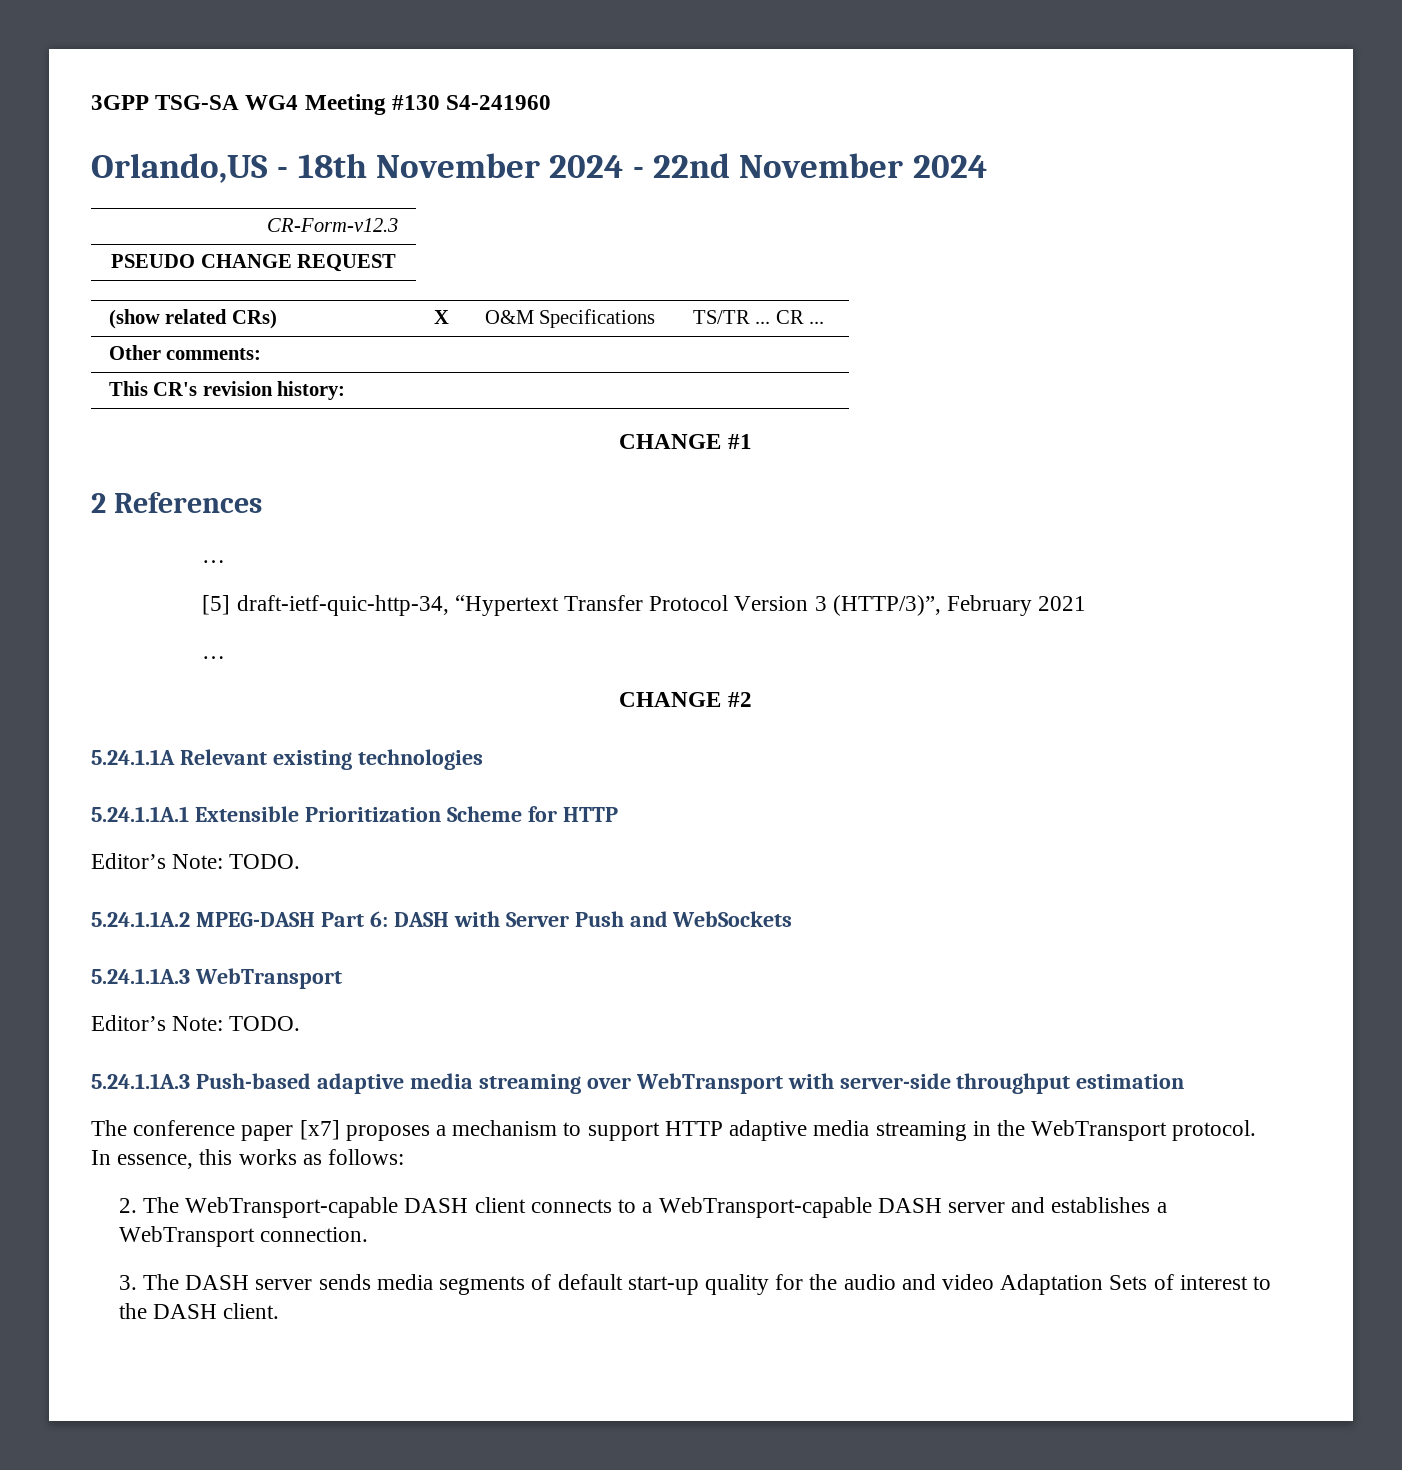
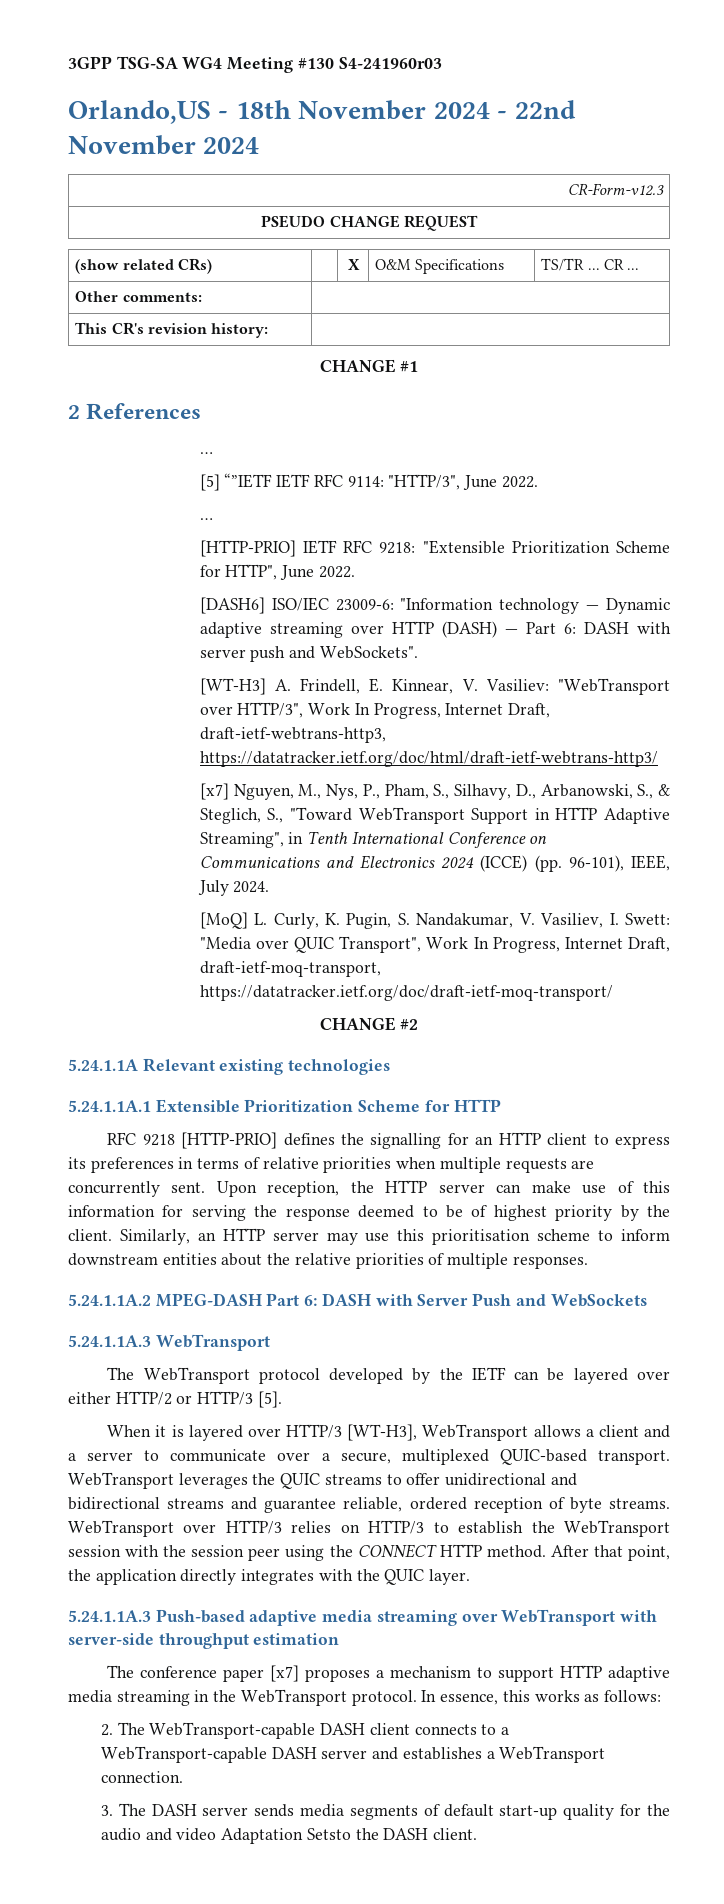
- 3GPP TSG-SA WG4 Meeting #130 S4-241960
+ 3GPP TSG-SA WG4 Meeting #130 S4-241960r03
- [5] draft-ietf-quic-http-34, “Hypertext Transfer Protocol Version 3 (HTTP/3)”, February 2021
+ [5] “”IETF IETF RFC 9114: "HTTP/3", June 2022.
  …
+ [HTTP-PRIO] IETF RFC 9218: "Extensible Prioritization Scheme for HTTP", June 2022.
+ [DASH6] ISO/IEC 23009-6: "Information technology — Dynamic adaptive streaming over HTTP (DASH) — Part 6: DASH with server push and WebSockets".
+ [WT-H3] A. Frindell, E. Kinnear, V. Vasiliev: "WebTransport over HTTP/3", Work In Progress, Internet Draft, draft-ietf-webtrans-http3, https://datatracker.ietf.org/doc/html/draft-ietf-webtrans-http3/
+ [x7] Nguyen, M., Nys, P., Pham, S., Silhavy, D., Arbanowski, S., & Steglich, S., "Toward WebTransport Support in HTTP Adaptive Streaming", in Tenth International Conference on Communications and Electronics 2024 (ICCE) (pp. 96-101), IEEE, July 2024.
+ [MoQ] L. Curly, K. Pugin, S. Nandakumar, V. Vasiliev, I. Swett: "Media over QUIC Transport", Work In Progress, Internet Draft, draft-ietf-moq-transport, https://datatracker.ietf.org/doc/draft-ietf-moq-transport/
  5.24.1.1A.1 Extensible Prioritization Scheme for HTTP
- Editor’s Note: TODO.
+ RFC 9218 [HTTP-PRIO] defines the signalling for an HTTP client to express its preferences in terms of relative priorities when multiple requests are concurrently sent. Upon reception, the HTTP server can make use of this information for serving the response deemed to be of highest priority by the client. Similarly, an HTTP server may use this prioritisation scheme to inform downstream entities about the relative priorities of multiple responses.
  5.24.1.1A.3 WebTransport
- Editor’s Note: TODO.
+ The WebTransport protocol developed by the IETF can be layered over either HTTP/2 or HTTP/3 [5].
+ When it is layered over HTTP/3 [WT-H3], WebTransport allows a client and a server to communicate over a secure, multiplexed QUIC-based transport. WebTransport leverages the QUIC streams to offer unidirectional and bidirectional streams and guarantee reliable, ordered reception of byte streams. WebTransport over HTTP/3 relies on HTTP/3 to establish the WebTransport session with the session peer using the CONNECT HTTP method. After that point, the application directly integrates with the QUIC layer.
- 3. The DASH server sends media segments of default start-up quality for the audio and video Adaptation Sets of interest to the DASH client.
+ 3. The DASH server sends media segments of default start-up quality for the audio and video Adaptation Setsto the DASH client.

